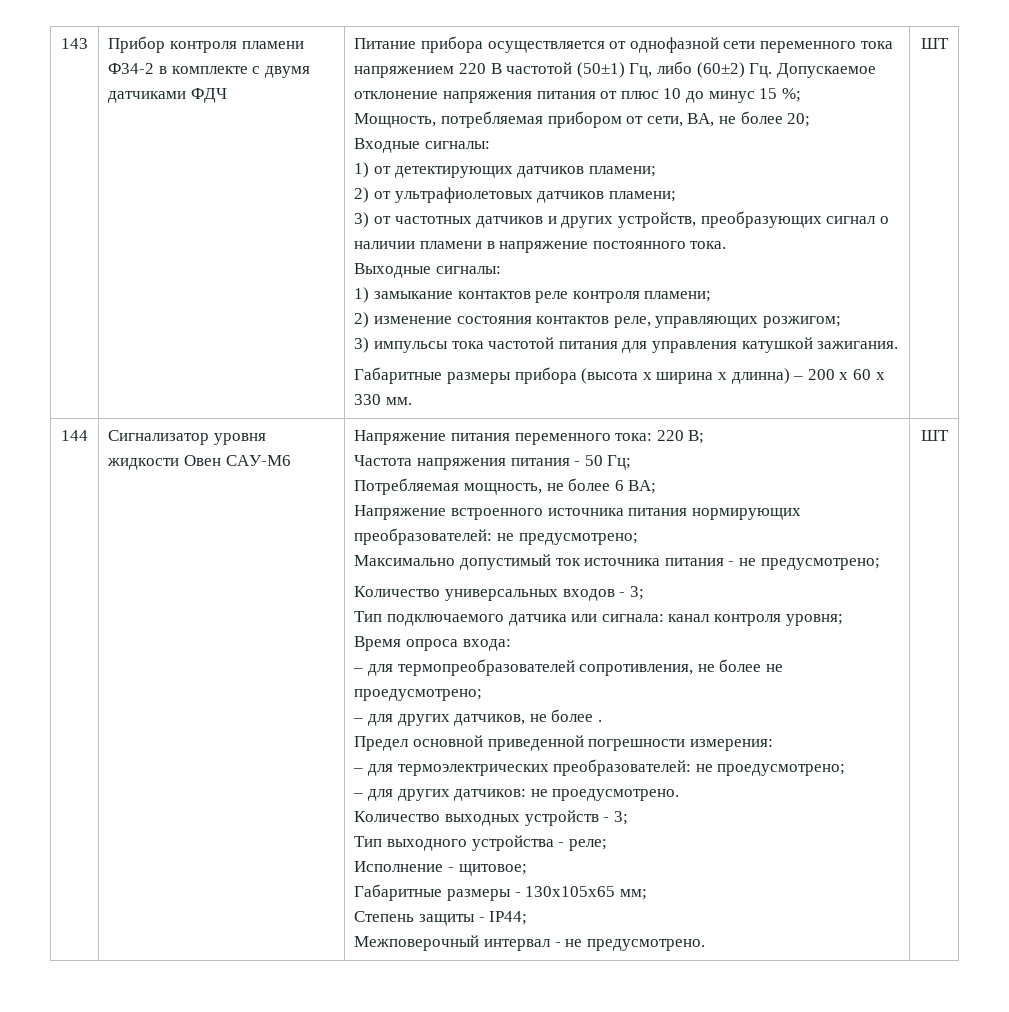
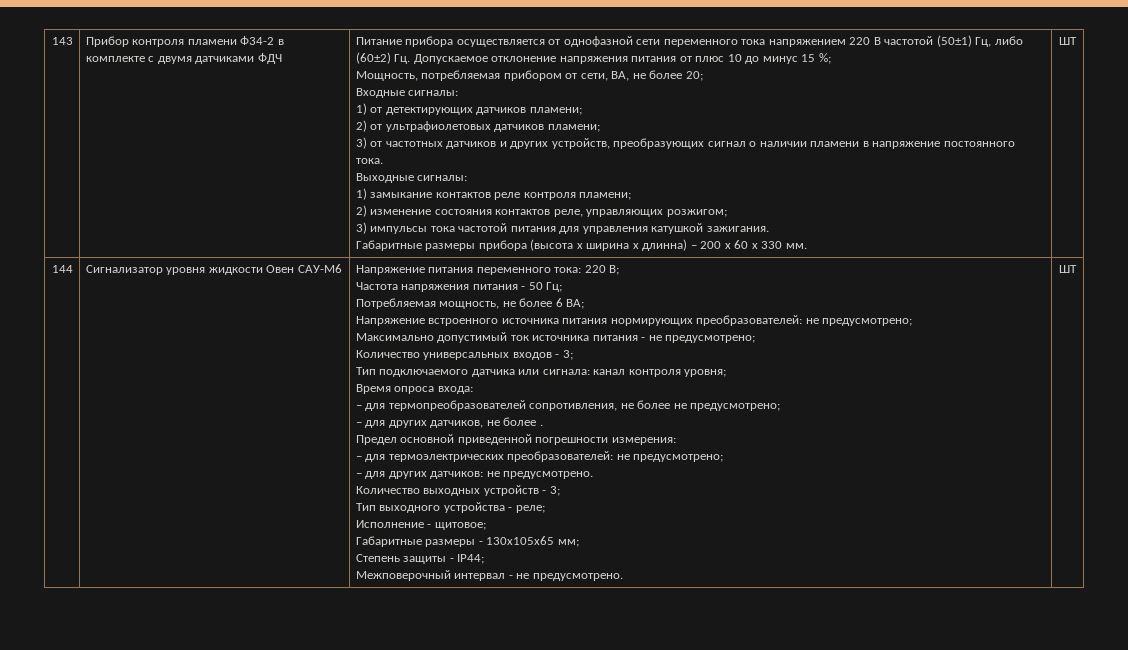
- – для термопреобразователей сопротивления, не более не проедусмотрено;
+ – для термопреобразователей сопротивления, не более не предусмотрено;
- – для термоэлектрических преобразователей: не проедусмотрено;
+ – для термоэлектрических преобразователей: не предусмотрено;
- – для других датчиков: не проедусмотрено.
+ – для других датчиков: не предусмотрено.

